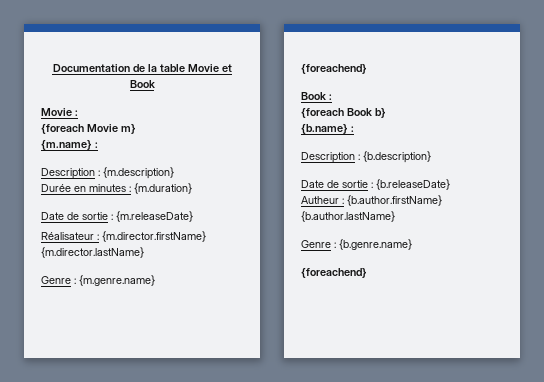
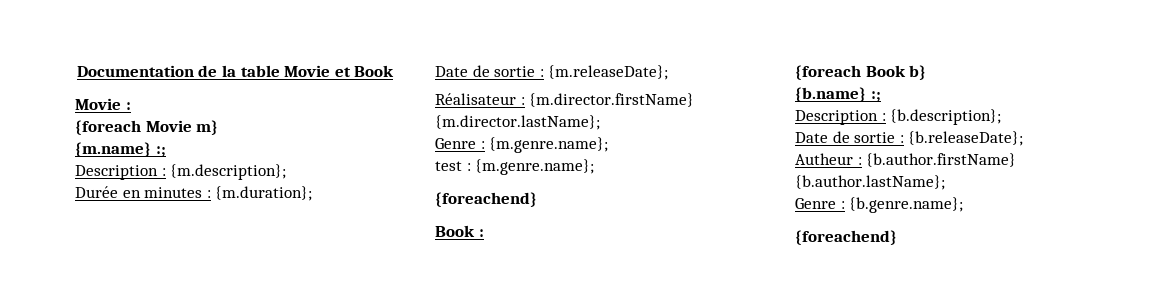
- {m.name} :
- Description : {m.description}
+ {m.name} :;
+ Description : {m.description};
- Durée en minutes : {m.duration}
- Date de sortie : {m.releaseDate}
+ Durée en minutes : {m.duration};
+ Date de sortie : {m.releaseDate};
- Réalisateur : {m.director.firstName} {m.director.lastName}
- Genre : {m.genre.name}
+ Réalisateur : {m.director.firstName} {m.director.lastName};
+ Genre : {m.genre.name};
+ test : {m.genre.name};
- {b.name} :
- Description : {b.description}
- Date de sortie : {b.releaseDate}
+ {b.name} :;
+ Description : {b.description};
+ Date de sortie : {b.releaseDate};
- Autheur : {b.author.firstName} {b.author.lastName}
- Genre : {b.genre.name}
+ Autheur : {b.author.firstName} {b.author.lastName};
+ Genre : {b.genre.name};

